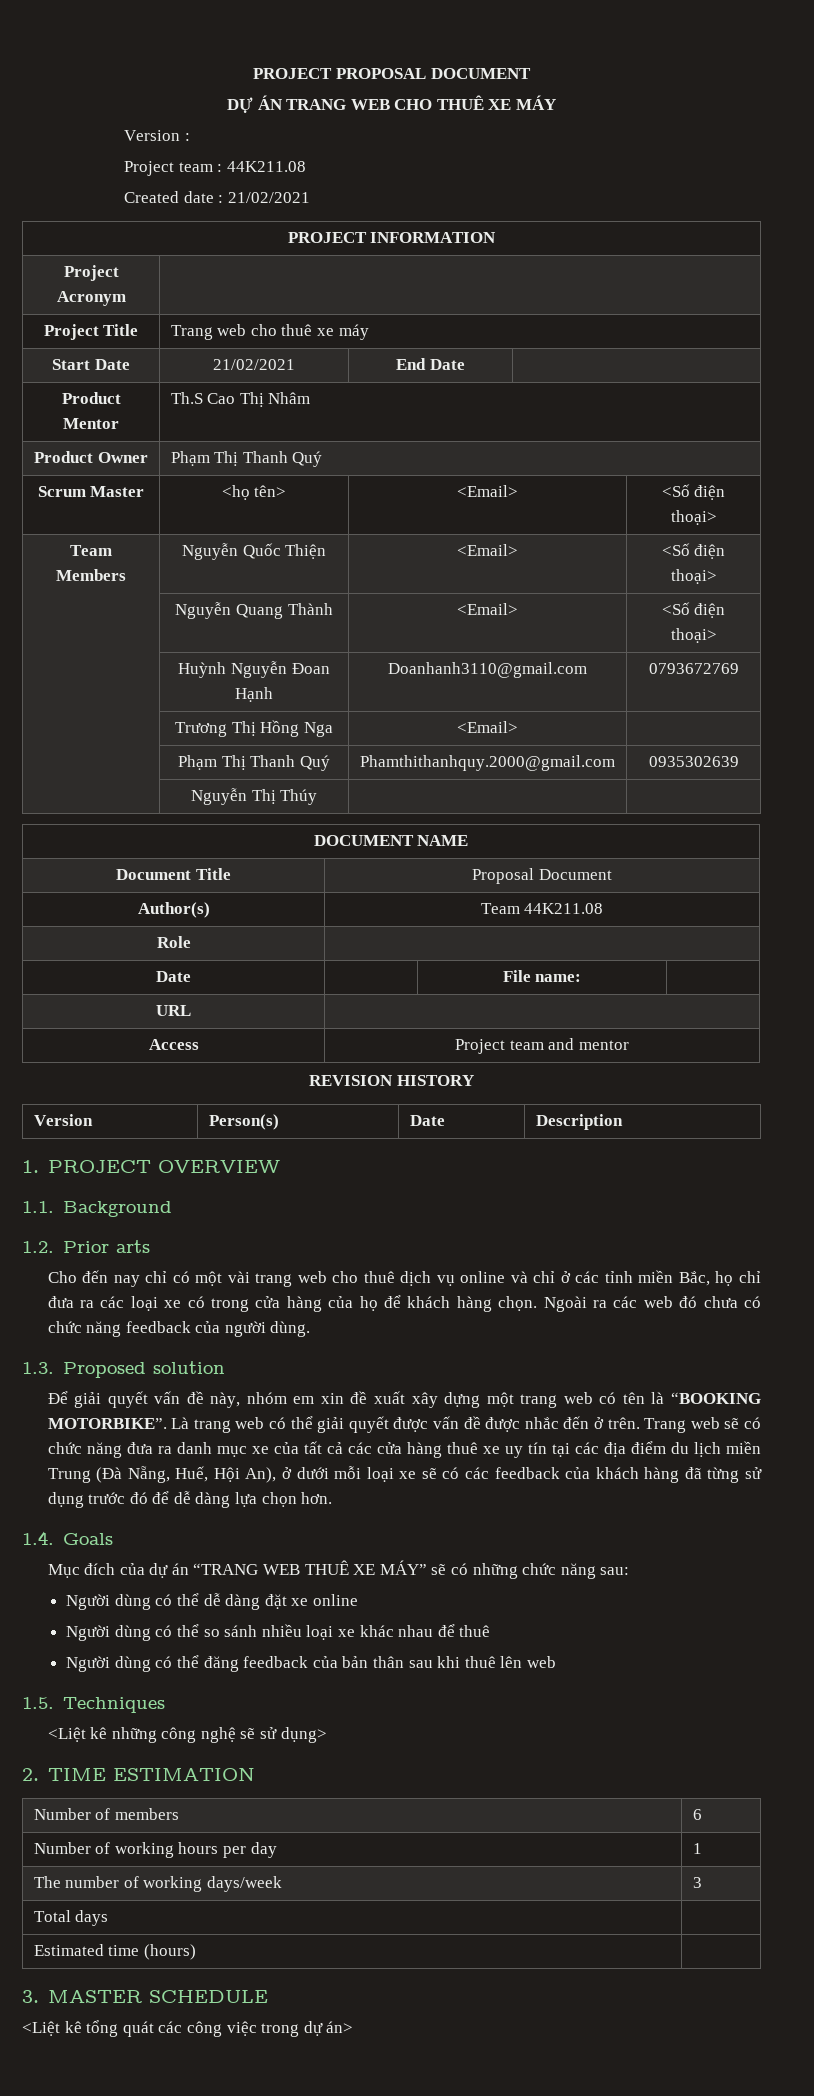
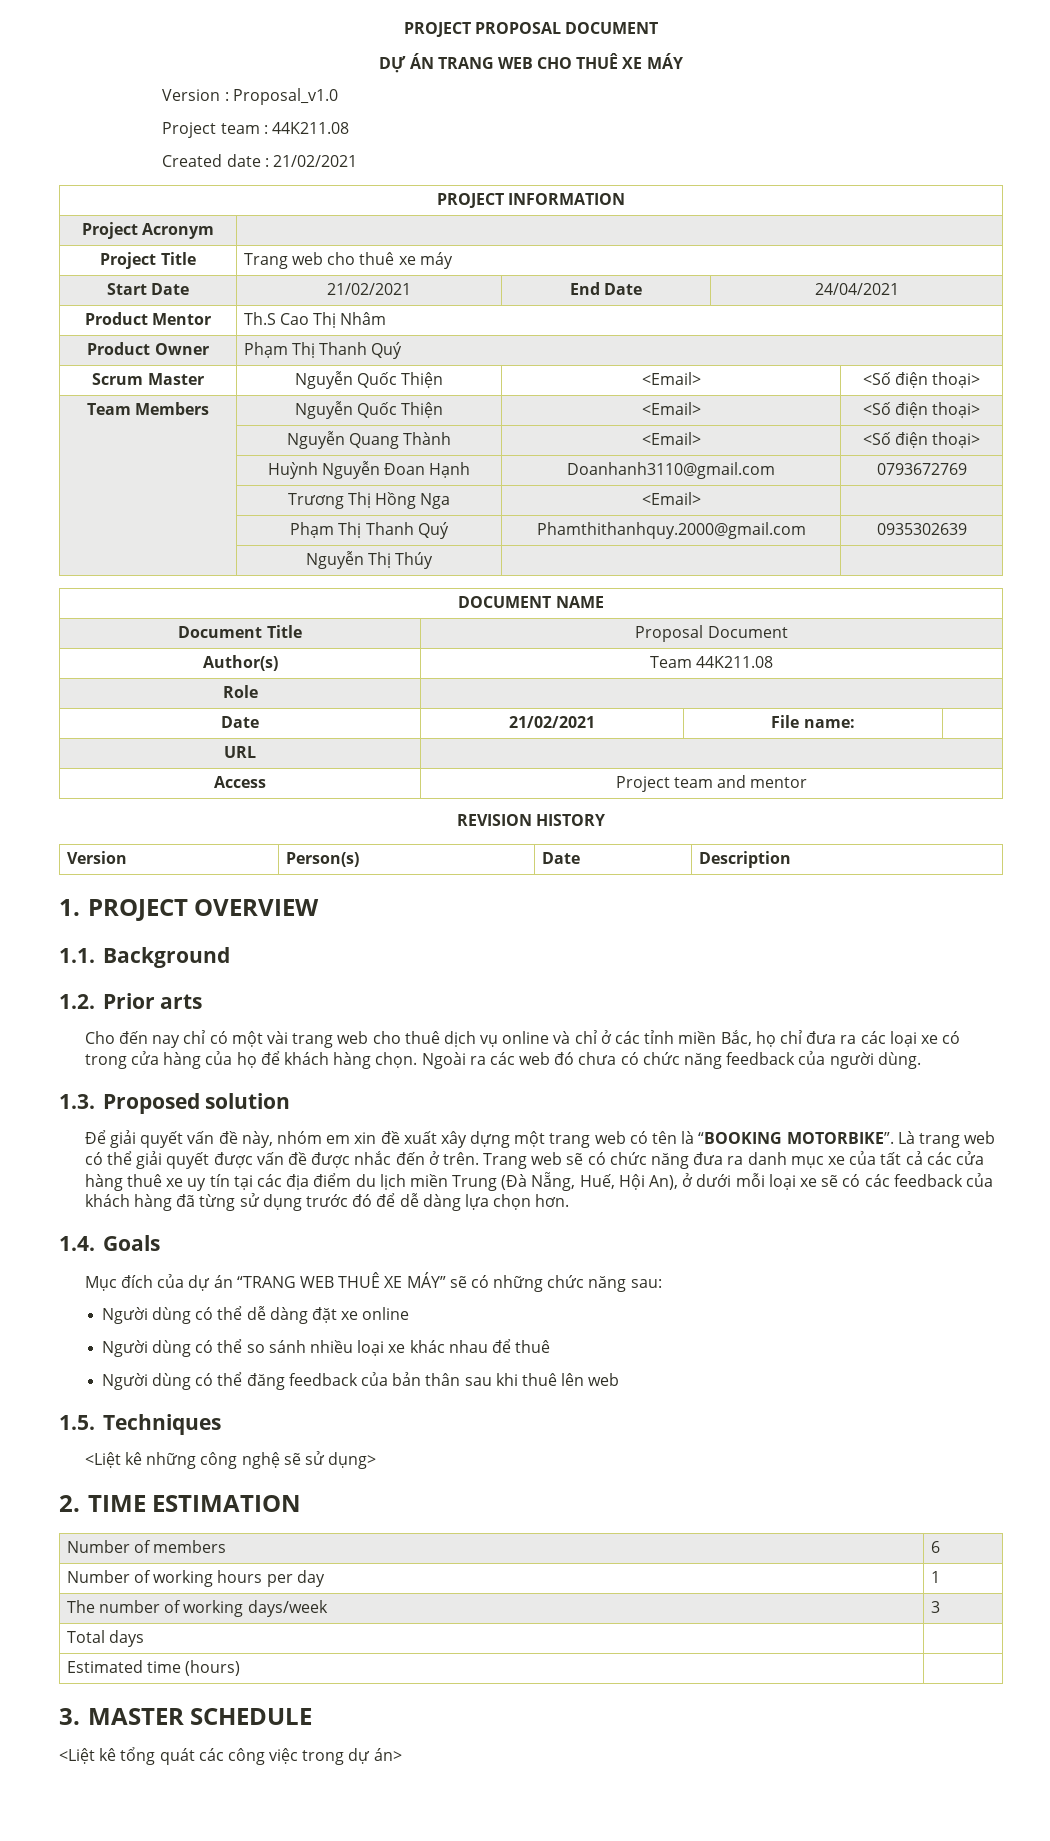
- Version :
+ Version : Proposal_v1.0
- Start Date | 21/02/2021 | End Date |
+ Start Date | 21/02/2021 | End Date | 24/04/2021
- Scrum Master | <họ tên> | <Email> | <Số điện thoại>
+ Scrum Master | Nguyễn Quốc Thiện | <Email> | <Số điện thoại>
- Date | | File name: |
+ Date | 21/02/2021 | File name: |

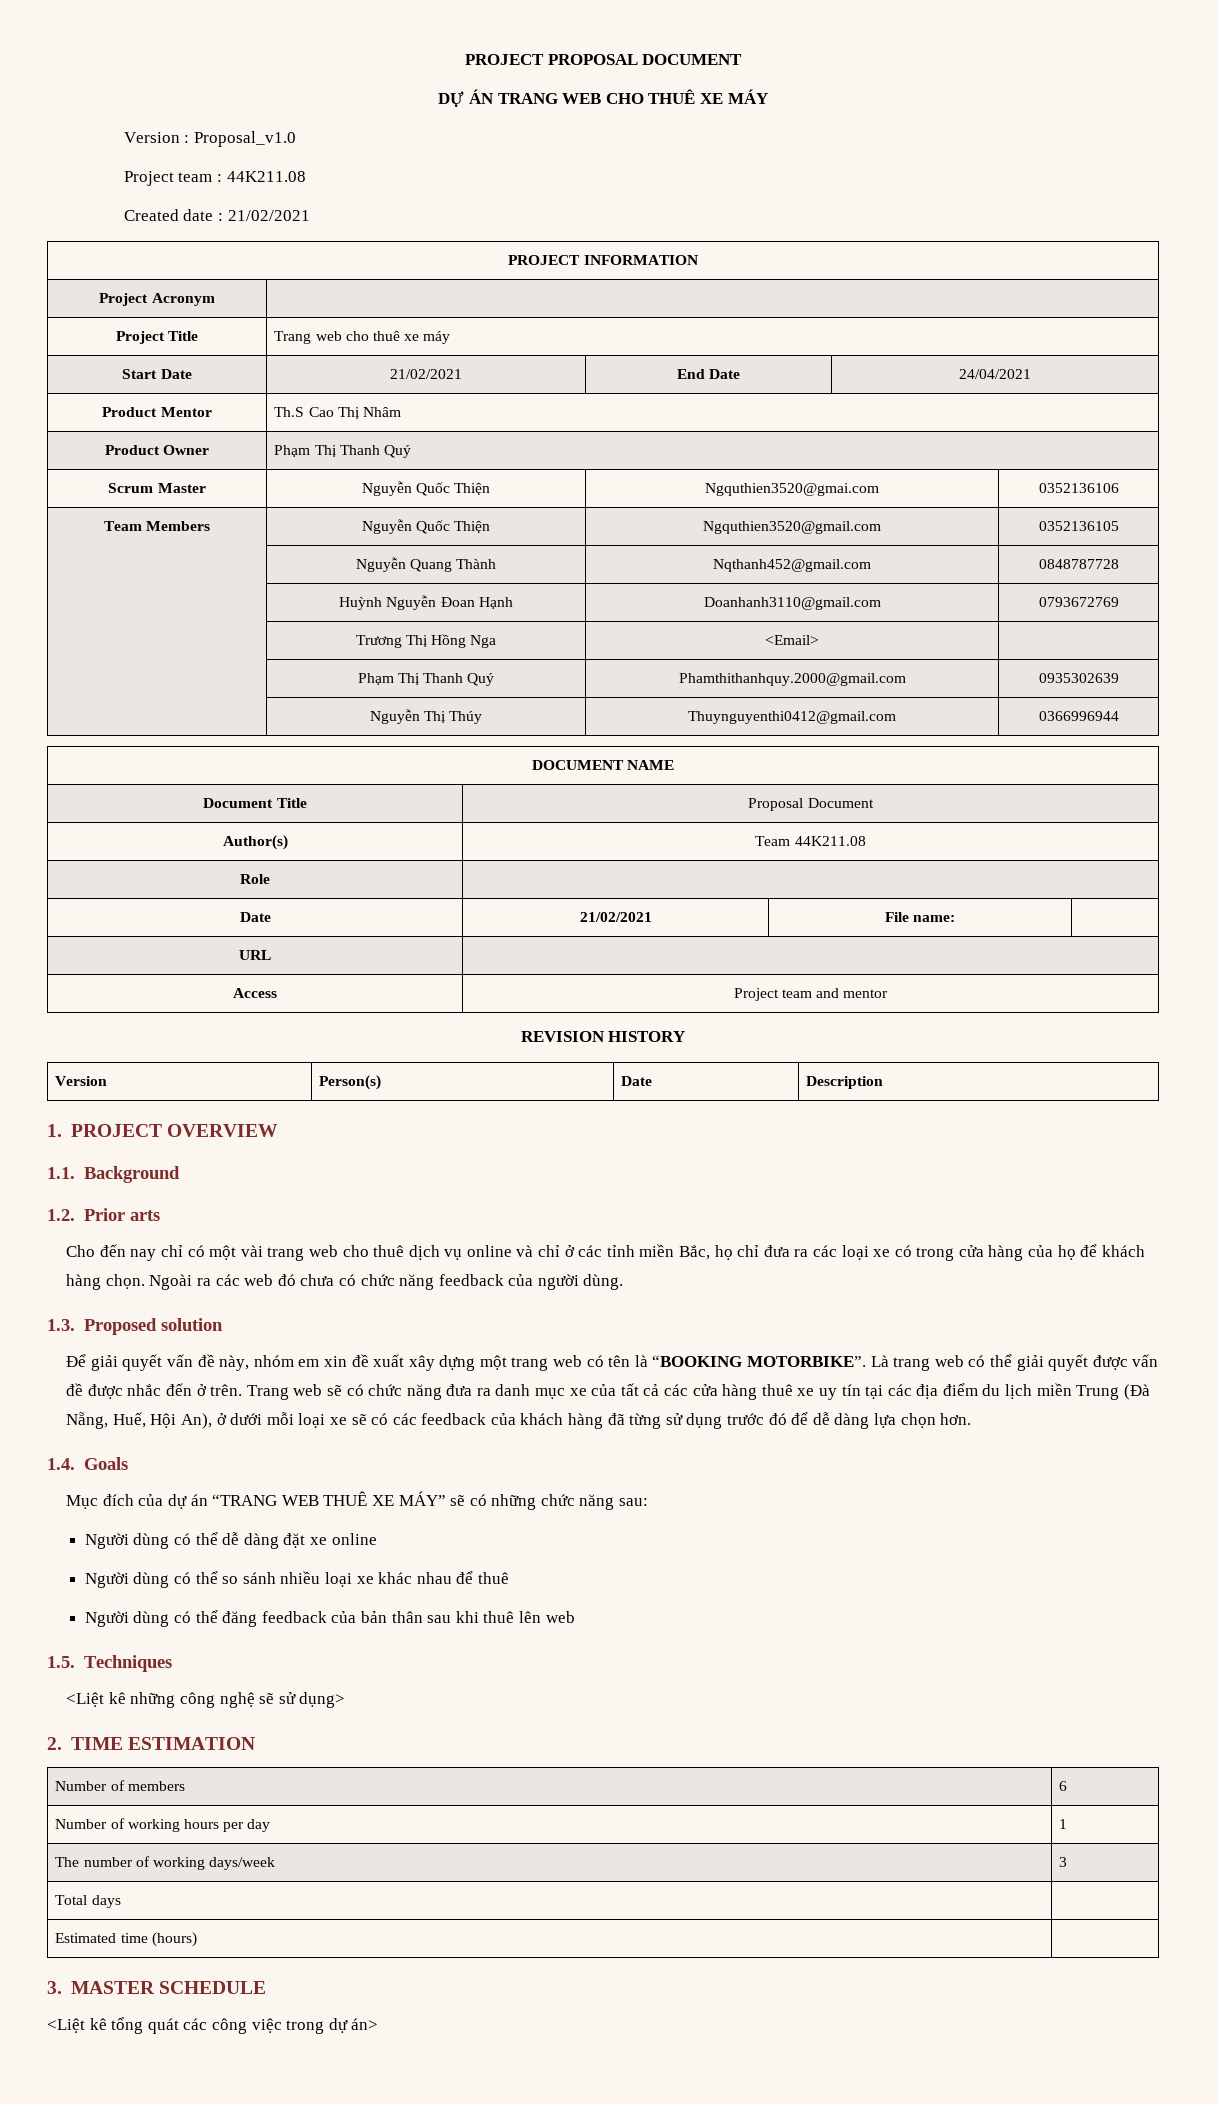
- Scrum Master | Nguyễn Quốc Thiện | <Email> | <Số điện thoại>
+ Scrum Master | Nguyễn Quốc Thiện | Ngquthien3520@gmai.com | 0352136106
- Team Members | Nguyễn Quốc Thiện | <Email> | <Số điện thoại>
+ Team Members | Nguyễn Quốc Thiện | Ngquthien3520@gmail.com | 0352136105
- | Nguyễn Quang Thành | <Email> | <Số điện thoại>
+ | Nguyễn Quang Thành | Nqthanh452@gmail.com | 0848787728
- | Nguyễn Thị Thúy | |
+ | Nguyễn Thị Thúy | Thuynguyenthi0412@gmail.com | 0366996944

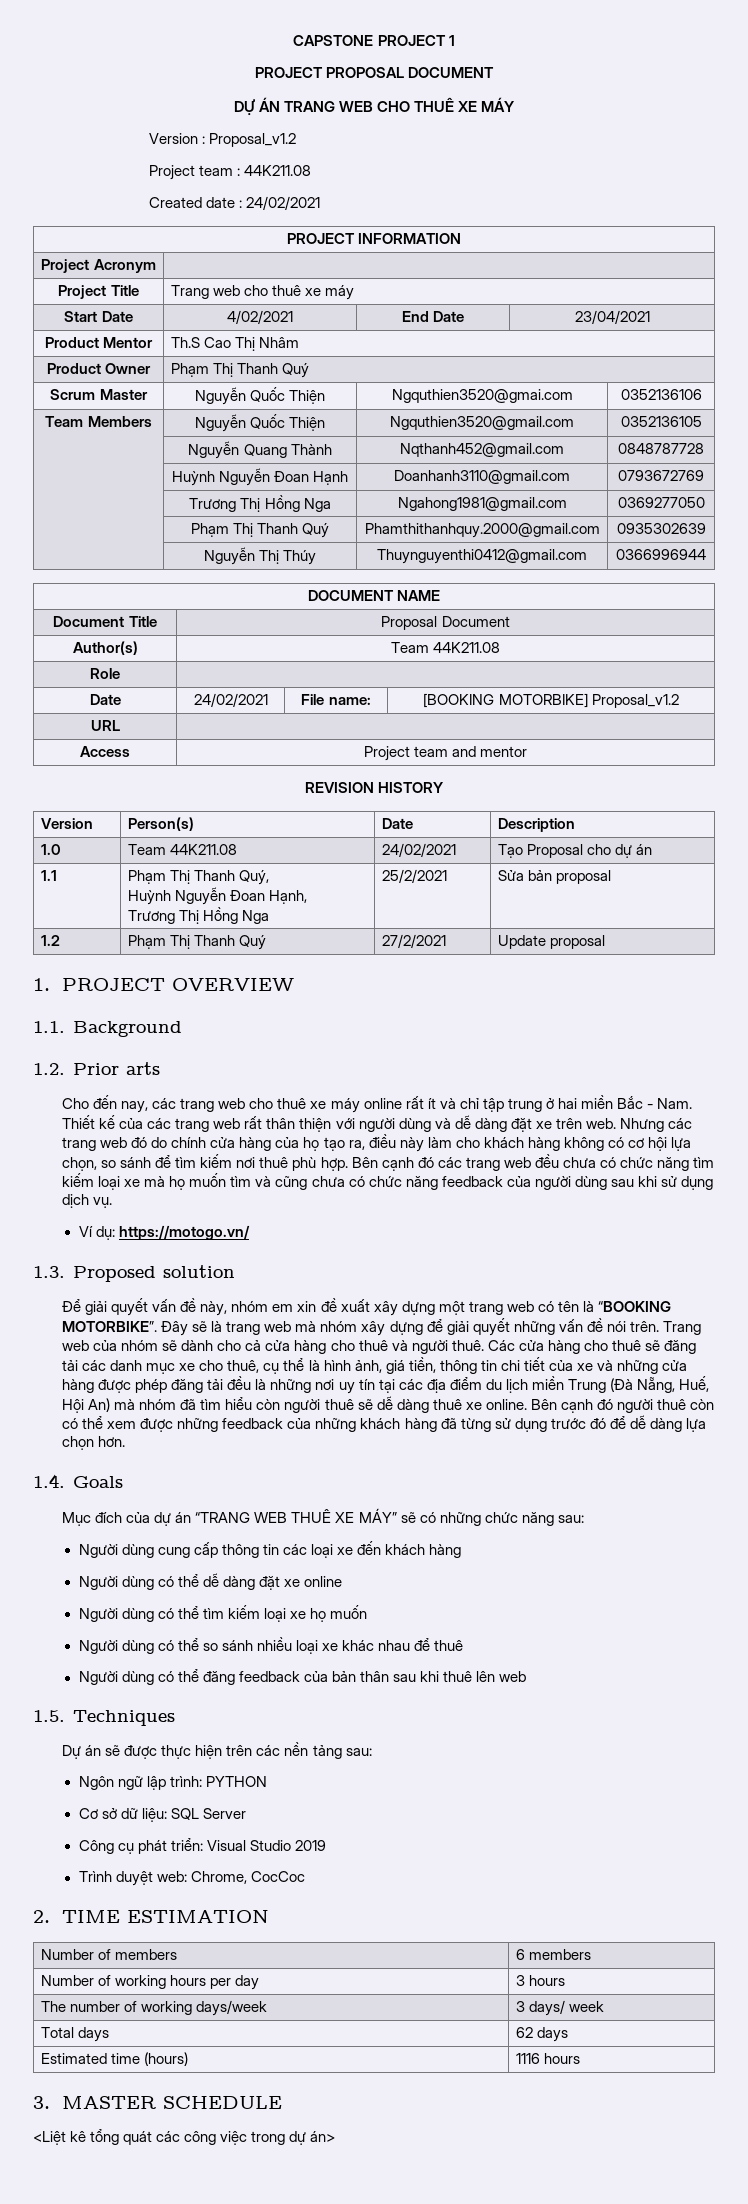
+ CAPSTONE PROJECT 1
- Version : Proposal_v1.0
+ Version : Proposal_v1.2
- Created date : 21/02/2021
+ Created date : 24/02/2021
- Start Date | 21/02/2021 | End Date | 24/04/2021
+ Start Date | 4/02/2021 | End Date | 23/04/2021
- | Trương Thị Hồng Nga | <Email> |
+ | Trương Thị Hồng Nga | Ngahong1981@gmail.com | 0369277050
- Date | 21/02/2021 | File name: |
+ Date | 24/02/2021 | File name: | [BOOKING MOTORBIKE] Proposal_v1.2
+ 1.0 | Team 44K211.08 | 24/02/2021 | Tạo Proposal cho dự án
+ 1.1 | Phạm Thị Thanh Quý,
+ Huỳnh Nguyễn Đoan Hạnh,
+ Trương Thị Hồng Nga | 25/2/2021 | Sửa bản proposal
+ 1.2 | Phạm Thị Thanh Quý | 27/2/2021 | Update proposal
- Cho đến nay chỉ có một vài trang web cho thuê dịch vụ online và chỉ ở các tỉnh miền Bắc, họ chỉ đưa ra các loại xe có trong cửa hàng của họ để khách hàng chọn. Ngoài ra các web đó chưa có chức năng feedback của người dùng.
+ Cho đến nay, các trang web cho thuê xe máy online rất ít và chỉ tập trung ở hai miền Bắc - Nam. Thiết kế của các trang web rất thân thiện với người dùng và dễ dàng đặt xe trên web. Nhưng các trang web đó do chính cửa hàng của họ tạo ra, điều này làm cho khách hàng không có cơ hội lựa chọn, so sánh để tìm kiếm nơi thuê phù hợp. Bên cạnh đó các trang web đều chưa có chức năng tìm kiếm loại xe mà họ muốn tìm và cũng chưa có chức năng feedback của người dùng sau khi sử dụng dịch vụ.
+ Ví dụ: https://motogo.vn/
- Là trang web có thể giải quyết được vấn đề được nhắc đến ở trên. Trang web sẽ có chức năng đưa ra danh mục xe của tất cả các cửa hàng thuê xe uy tín tại các địa điểm du lịch miền Trung (Đà Nẵng, Huế, Hội An), ở dưới mỗi loại xe sẽ có các feedback của khách hàng đã từng sử dụng trước đó để dễ dàng lựa chọn hơn.
+ Đây sẽ là trang web mà nhóm xây dựng để giải quyết những vấn đề nói trên. Trang web của nhóm sẽ dành cho cả cửa hàng cho thuê và người thuê. Các cửa hàng cho thuê sẽ đăng tải các danh mục xe cho thuê, cụ thể là hình ảnh, giá tiền, thông tin chi tiết của xe và những cửa hàng được phép đăng tải đều là những nơi uy tín tại các địa điểm du lịch miền Trung (Đà Nẵng, Huế, Hội An) mà nhóm đã tìm hiểu còn người thuê sẽ dễ dàng thuê xe online. Bên cạnh đó người thuê còn có thể xem được những feedback của những khách hàng đã từng sử dụng trước đó để dễ dàng lựa chọn hơn.
+ Người dùng cung cấp thông tin các loại xe đến khách hàng
+ Người dùng có thể tìm kiếm loại xe họ muốn
- <Liệt kê những công nghệ sẽ sử dụng>
+ Dự án sẽ được thực hiện trên các nền tảng sau:
+ Ngôn ngữ lập trình: PYTHON
+ Cơ sở dữ liệu: SQL Server
+ Công cụ phát triển: Visual Studio 2019
+ Trình duyệt web: Chrome, CocCoc
- Number of members | 6
+ Number of members | 6 members
- Number of working hours per day | 1
+ Number of working hours per day | 3 hours
- The number of working days/week | 3
+ The number of working days/week | 3 days/ week
- Total days |
+ Total days | 62 days
- Estimated time (hours) |
+ Estimated time (hours) | 1116 hours

